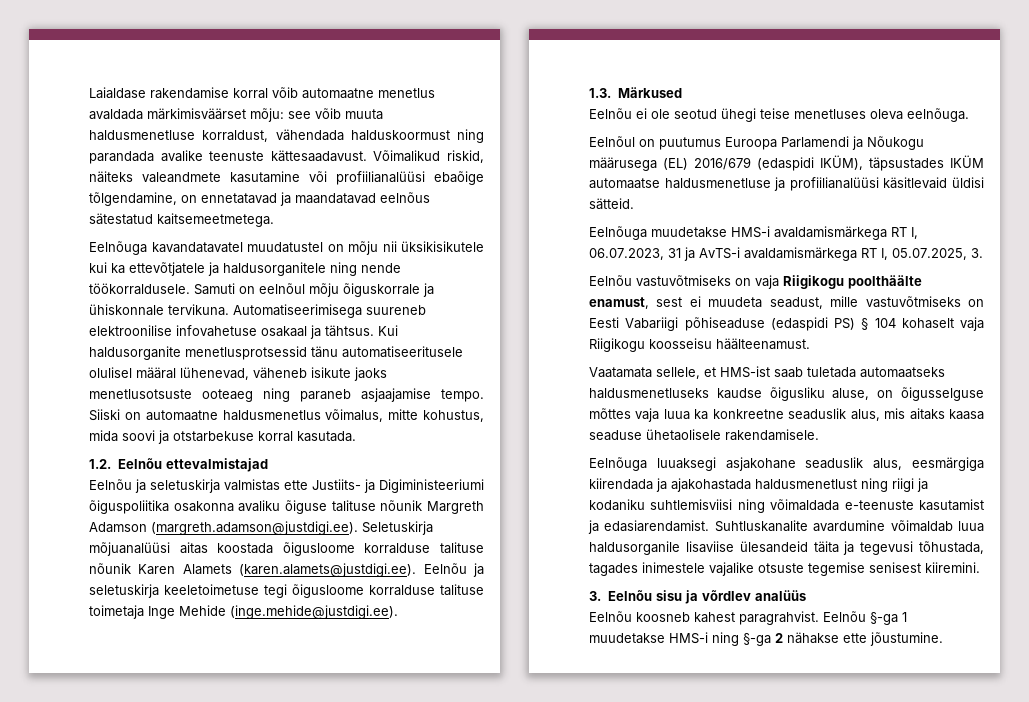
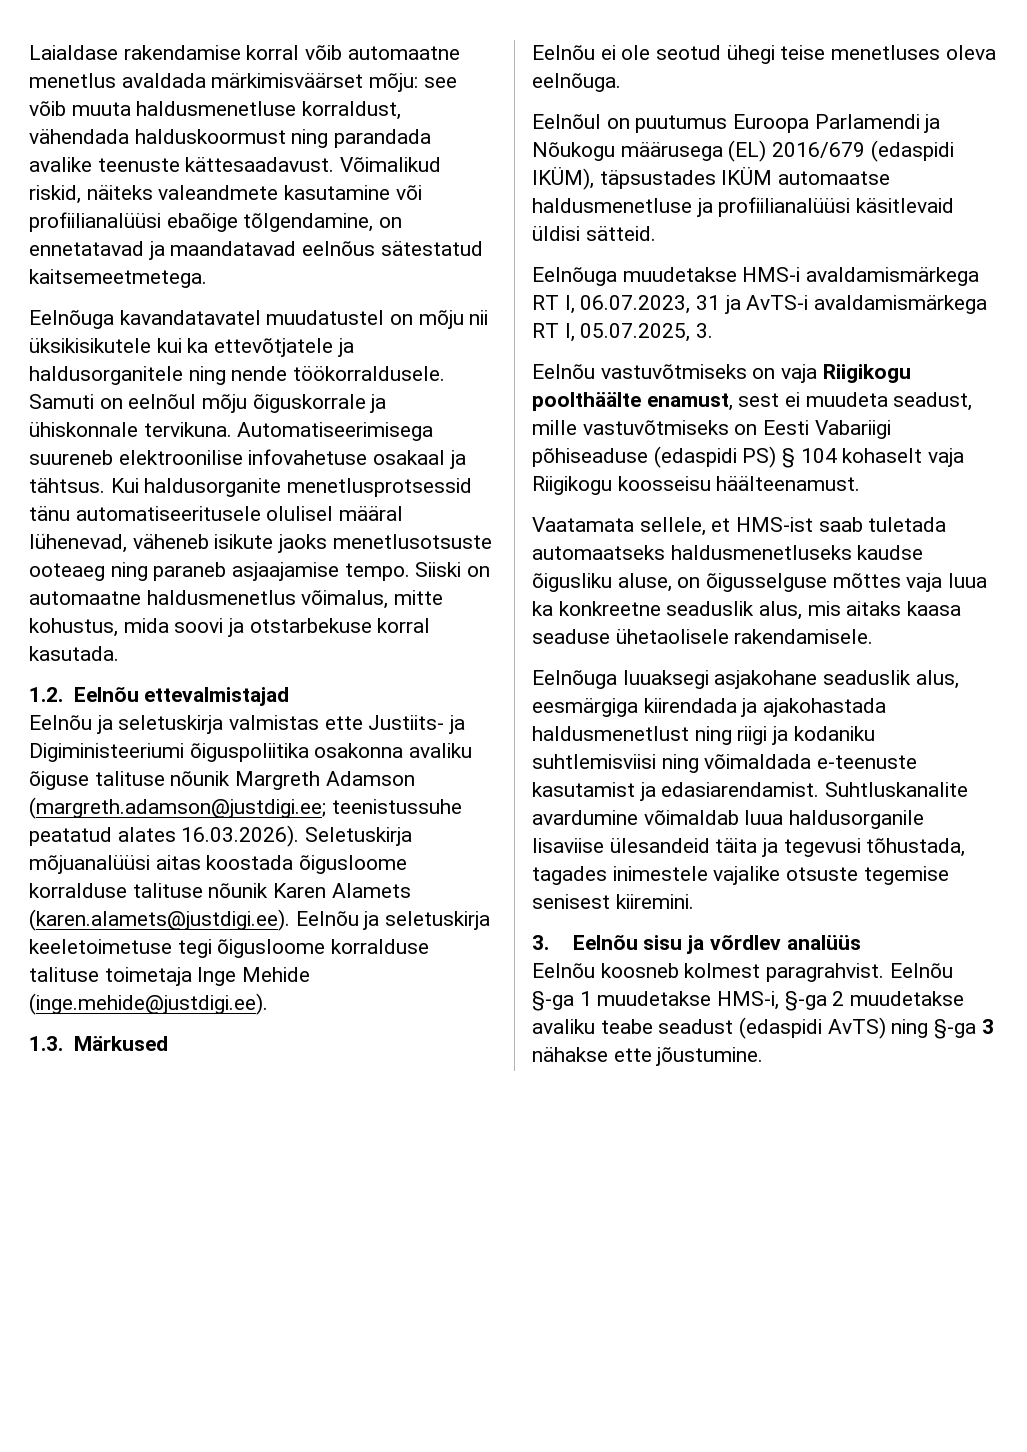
- Eelnõu ja seletuskirja valmistas ette Justiits- ja Digiministeeriumi õiguspoliitika osakonna avaliku õiguse talituse nõunik Margreth Adamson (margreth.adamson@justdigi.ee). Seletuskirja mõjuanalüüsi aitas koostada õigusloome korralduse talituse nõunik Karen Alamets (karen.alamets@justdigi.ee). Eelnõu ja seletuskirja keeletoimetuse tegi õigusloome korralduse talituse toimetaja Inge Mehide (inge.mehide@justdigi.ee).
+ Eelnõu ja seletuskirja valmistas ette Justiits- ja Digiministeeriumi õiguspoliitika osakonna avaliku õiguse talituse nõunik Margreth Adamson (margreth.adamson@justdigi.ee; teenistussuhe peatatud alates 16.03.2026). Seletuskirja mõjuanalüüsi aitas koostada õigusloome korralduse talituse nõunik Karen Alamets (karen.alamets@justdigi.ee). Eelnõu ja seletuskirja keeletoimetuse tegi õigusloome korralduse talituse toimetaja Inge Mehide (inge.mehide@justdigi.ee).
- Eelnõu koosneb kahest paragrahvist.
+ Eelnõu koosneb kolmest paragrahvist.
- Eelnõu §-ga 1 muudetakse HMS-i ning §-ga 2 nähakse ette jõustumine.
+ Eelnõu §-ga 1 muudetakse HMS-i, §-ga 2 muudetakse avaliku teabe seadust (edaspidi AvTS) ning §-ga 3 nähakse ette jõustumine.

